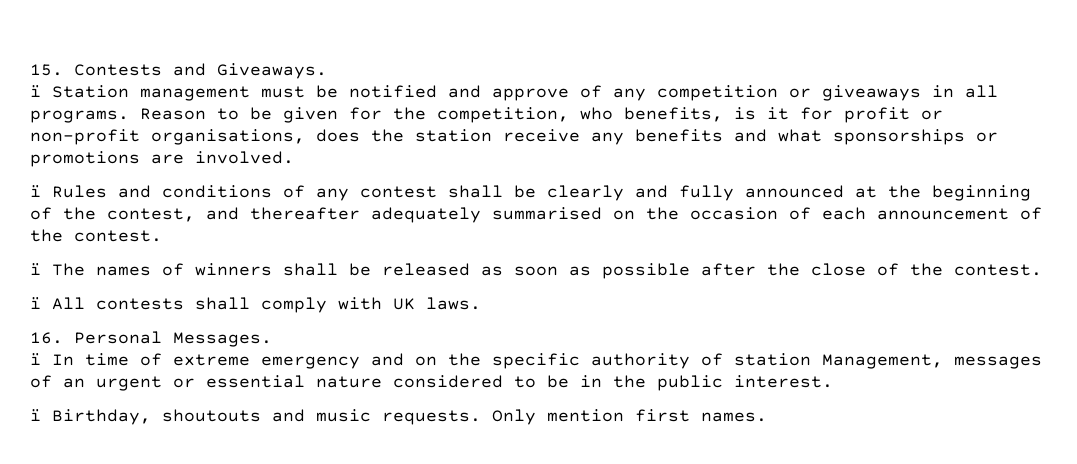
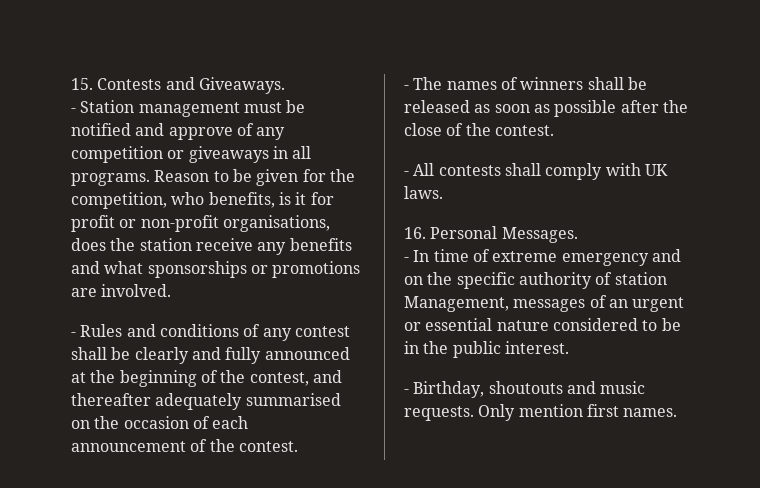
- ï Station management must be notified and approve of any competition or giveaways in all programs.
+ - Station management must be notified and approve of any competition or giveaways in all programs.
- ï Rules and conditions of any contest shall be clearly and fully announced at the beginning of the contest, and thereafter adequately summarised on the occasion of each announcement of the contest.
+ - Rules and conditions of any contest shall be clearly and fully announced at the beginning of the contest, and thereafter adequately summarised on the occasion of each announcement of the contest.
- ï The names of winners shall be released as soon as possible after the close of the contest.
+ - The names of winners shall be released as soon as possible after the close of the contest.
- ï All contests shall comply with UK laws.
+ - All contests shall comply with UK laws.
- ï In time of extreme emergency and on the specific authority of station Management, messages of an urgent or essential nature considered to be in the public interest.
+ - In time of extreme emergency and on the specific authority of station Management, messages of an urgent or essential nature considered to be in the public interest.
- ï Birthday, shoutouts and music requests.
+ - Birthday, shoutouts and music requests.

